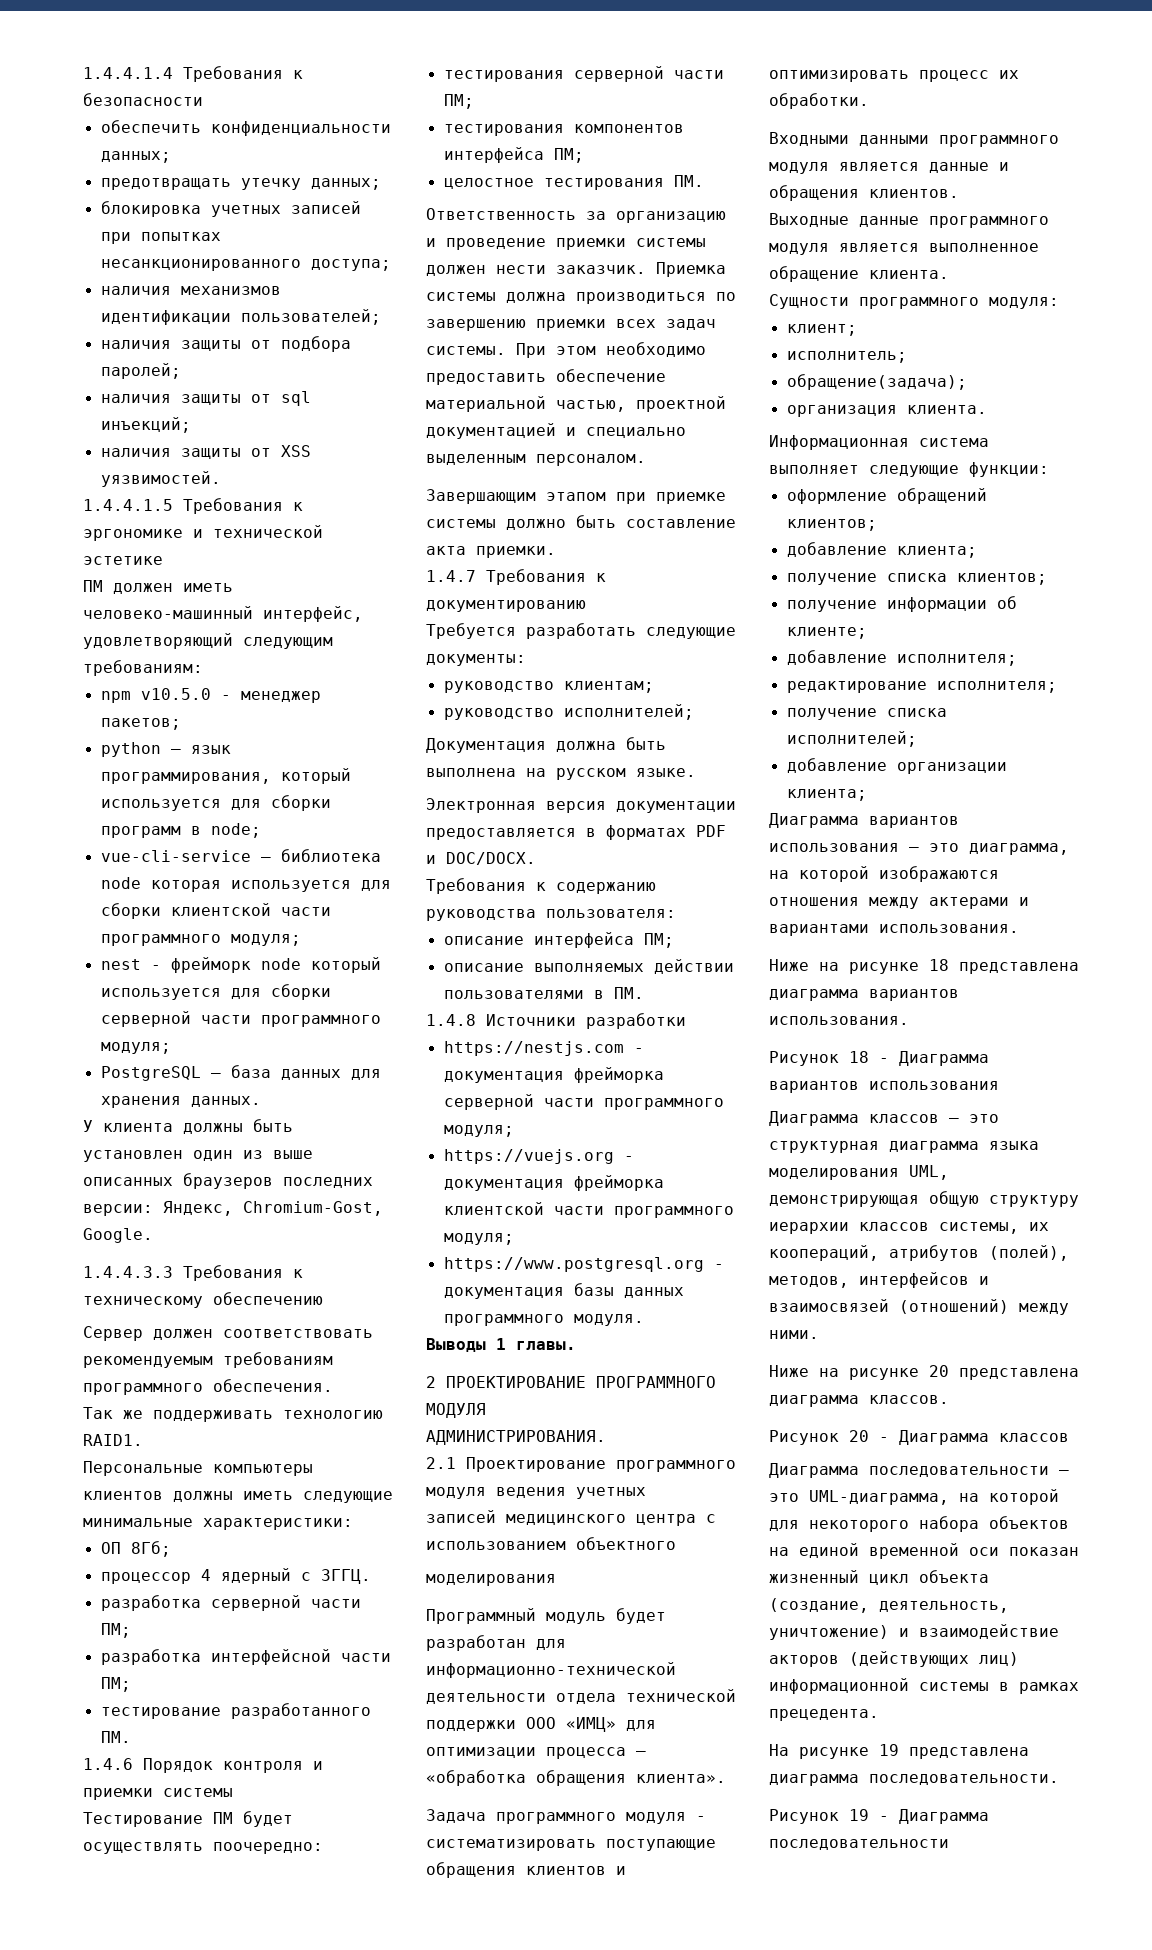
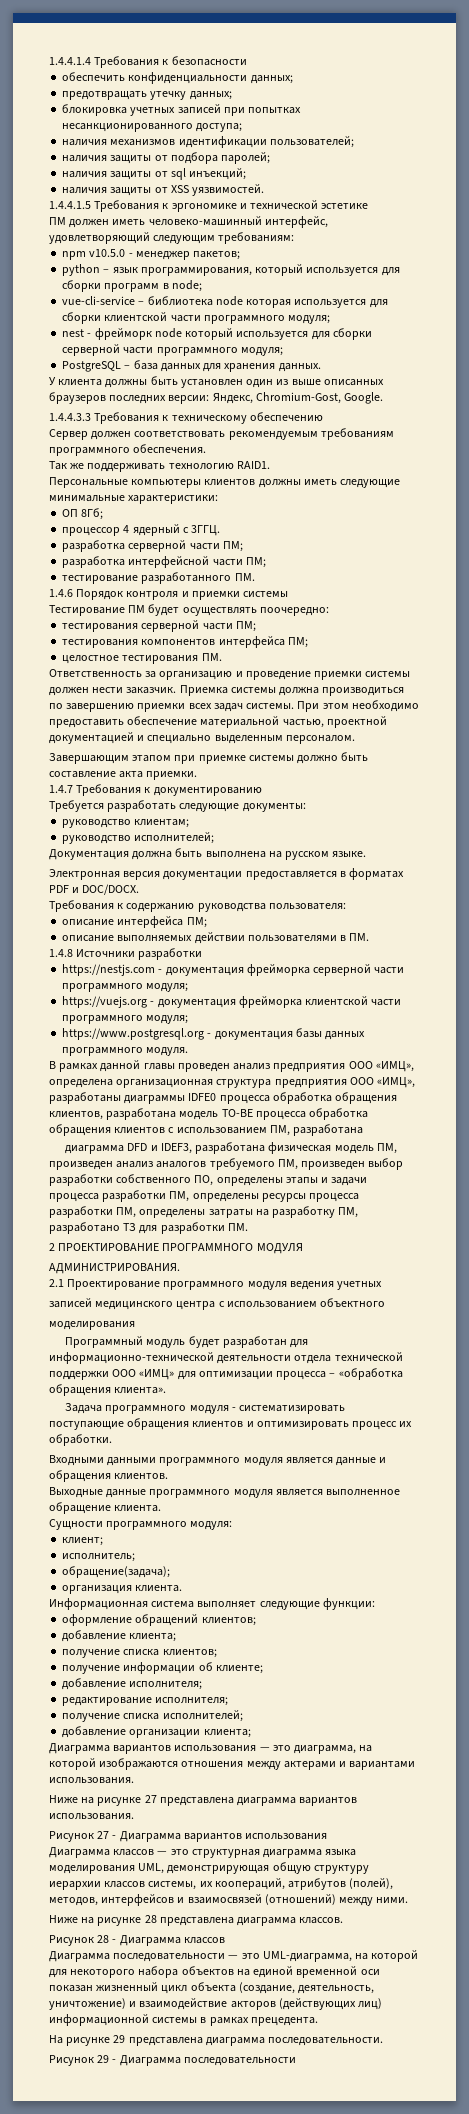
- Выводы 1 главы.
+ В рамках данной главы проведен анализ предприятия ООО «ИМЦ», определена организационная структура предприятия ООО «ИМЦ», разработаны диаграммы IDFE0 процесса обработка обращения клиентов, разработана модель TO-BE процесса обработка обращения клиентов с использованием ПМ, разработана
+ диаграмма DFD и IDEF3, разработана физическая модель ПМ, произведен анализ аналогов требуемого ПМ, произведен выбор разработки собственного ПО, определены этапы и задачи процесса разработки ПМ, определены ресурсы процесса разработки ПМ, определены затраты на разработку ПМ, разработано ТЗ для разработки ПМ.
- Ниже на рисунке 18 представлена диаграмма вариантов использования.
+ Ниже на рисунке 27 представлена диаграмма вариантов использования.
- Рисунок 18 - Диаграмма вариантов использования
+ Рисунок 27 - Диаграмма вариантов использования
- Ниже на рисунке 20 представлена диаграмма классов.
+ Ниже на рисунке 28 представлена диаграмма классов.
- Рисунок 20 - Диаграмма классов
+ Рисунок 28 - Диаграмма классов
- На рисунке 19 представлена диаграмма последовательности.
+ На рисунке 29 представлена диаграмма последовательности.
- Рисунок 19 - Диаграмма последовательности
+ Рисунок 29 - Диаграмма последовательности

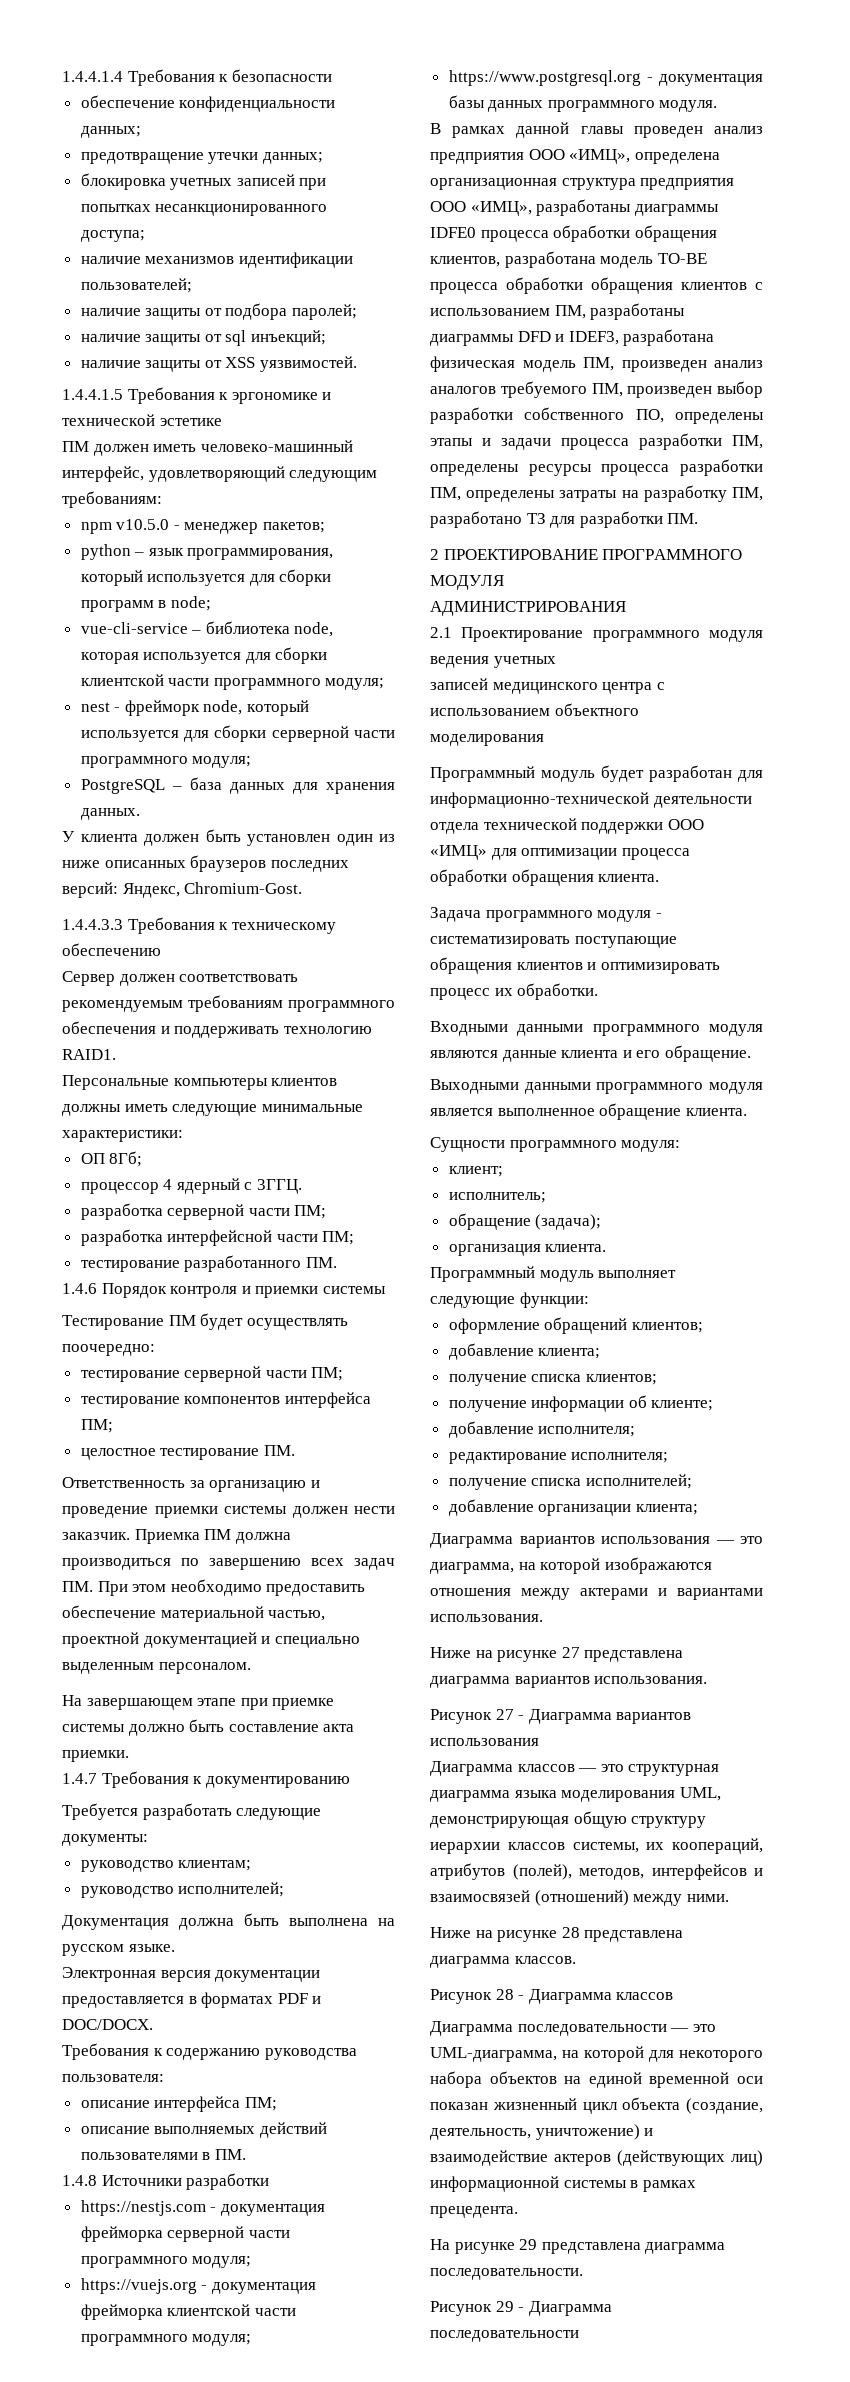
- обеспечить конфиденциальности данных;
+ обеспечение конфиденциальности данных;
- предотвращать утечку данных;
+ предотвращение утечки данных;
- наличия механизмов идентификации пользователей;
+ наличие механизмов идентификации пользователей;
- наличия защиты от подбора паролей;
+ наличие защиты от подбора паролей;
- наличия защиты от sql инъекций;
+ наличие защиты от sql инъекций;
- наличия защиты от XSS уязвимостей.
+ наличие защиты от XSS уязвимостей.
- vue-cli-service – библиотека node которая используется для сборки клиентской части программного модуля;
+ vue-cli-service – библиотека node, которая используется для сборки клиентской части программного модуля;
- nest - фрейморк node который используется для сборки серверной части программного модуля;
+ nest - фрейморк node, который используется для сборки серверной части программного модуля;
- У клиента должны быть установлен один из выше описанных браузеров последних версии: Яндекс, Chromium-Gost, Google.
+ У клиента должен быть установлен один из ниже описанных браузеров последних версий: Яндекс, Chromium-Gost.
- Сервер должен соответствовать рекомендуемым требованиям программного обеспечения.
- Так же поддерживать технологию RAID1.
+ Сервер должен соответствовать рекомендуемым требованиям программного обеспечения и поддерживать технологию RAID1.
- тестирования серверной части ПМ;
- тестирования компонентов интерфейса ПМ;
+ тестирование серверной части ПМ;
+ тестирование компонентов интерфейса ПМ;
- целостное тестирования ПМ.
+ целостное тестирование ПМ.
- Приемка системы должна производиться по завершению приемки всех задач системы. При этом необходимо предоставить обеспечение материальной частью, проектной документацией и специально выделенным персоналом.
+ Приемка ПМ должна производиться по завершению всех задач ПМ. При этом необходимо предоставить обеспечение материальной частью, проектной документацией и специально выделенным персоналом.
- Завершающим этапом при приемке системы должно быть составление акта приемки.
+ На завершающем этапе при приемке системы должно быть составление акта приемки.
- описание выполняемых действии пользователями в ПМ.
+ описание выполняемых действий пользователями в ПМ.
- В рамках данной главы проведен анализ предприятия ООО «ИМЦ», определена организационная структура предприятия ООО «ИМЦ», разработаны диаграммы IDFE0 процесса обработка обращения клиентов, разработана модель TO-BE процесса обработка обращения клиентов с использованием ПМ, разработана
- диаграмма DFD и IDEF3, разработана физическая модель ПМ, произведен анализ аналогов требуемого ПМ, произведен выбор разработки собственного ПО, определены этапы и задачи процесса разработки ПМ, определены ресурсы процесса разработки ПМ, определены затраты на разработку ПМ, разработано ТЗ для разработки ПМ.
+ В рамках данной главы проведен анализ предприятия ООО «ИМЦ», определена организационная структура предприятия ООО «ИМЦ», разработаны диаграммы IDFE0 процесса обработки обращения клиентов, разработана модель TO-BE процесса обработки обращения клиентов с использованием ПМ, разработаны диаграммы DFD и IDEF3, разработана физическая модель ПМ, произведен анализ аналогов требуемого ПМ, произведен выбор разработки собственного ПО, определены этапы и задачи процесса разработки ПМ, определены ресурсы процесса разработки ПМ, определены затраты на разработку ПМ, разработано ТЗ для разработки ПМ.
- АДМИНИСТРИРОВАНИЯ.
+ АДМИНИСТРИРОВАНИЯ
- Программный модуль будет разработан для информационно-технической деятельности отдела технической поддержки ООО «ИМЦ» для оптимизации процесса – «обработка обращения клиента».
+ Программный модуль будет разработан для информационно-технической деятельности отдела технической поддержки ООО «ИМЦ» для оптимизации процесса обработки обращения клиента.
- Входными данными программного модуля является данные и обращения клиентов.
- Выходные данные программного модуля является выполненное обращение клиента.
+ Входными данными программного модуля являются данные клиента и его обращение.
+ Выходными данными программного модуля является выполненное обращение клиента.
- обращение(задача);
+ обращение (задача);
- Информационная система выполняет следующие функции:
+ Программный модуль выполняет следующие функции:
- Диаграмма последовательности — это UML-диаграмма, на которой для некоторого набора объектов на единой временной оси показан жизненный цикл объекта (создание, деятельность, уничтожение) и взаимодействие акторов (действующих лиц) информационной системы в рамках прецедента.
+ Диаграмма последовательности — это UML-диаграмма, на которой для некоторого набора объектов на единой временной оси показан жизненный цикл объекта (создание, деятельность, уничтожение) и взаимодействие актеров (действующих лиц) информационной системы в рамках прецедента.

